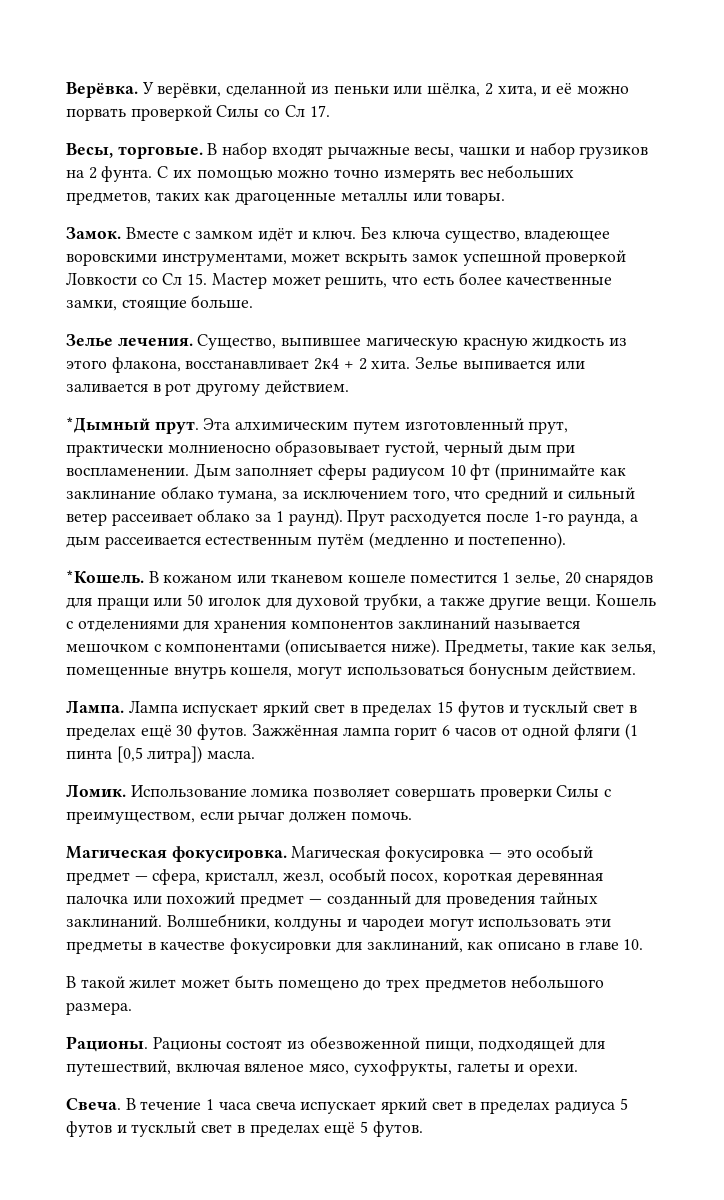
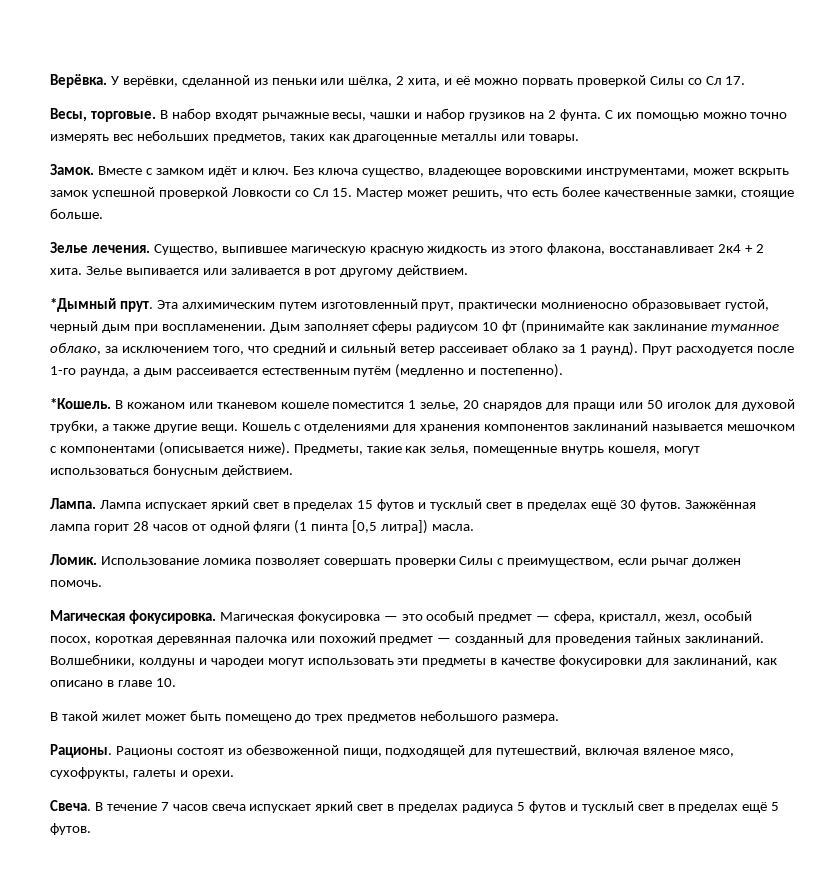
- Дым заполняет сферы радиусом 10 фт (принимайте как заклинание облако тумана, за исключением того, что средний и сильный ветер рассеивает облако за 1 раунд).
+ Дым заполняет сферы радиусом 10 фт (принимайте как заклинание туманное облако, за исключением того, что средний и сильный ветер рассеивает облако за 1 раунд).
- Зажжённая лампа горит 6 часов от одной фляги (1 пинта [0,5 литра]) масла.
+ Зажжённая лампа горит 28 часов от одной фляги (1 пинта [0,5 литра]) масла.
- В течение 1 часа свеча испускает яркий свет в пределах радиуса 5 футов и тусклый свет в пределах ещё 5 футов.
+ В течение 7 часов свеча испускает яркий свет в пределах радиуса 5 футов и тусклый свет в пределах ещё 5 футов.

